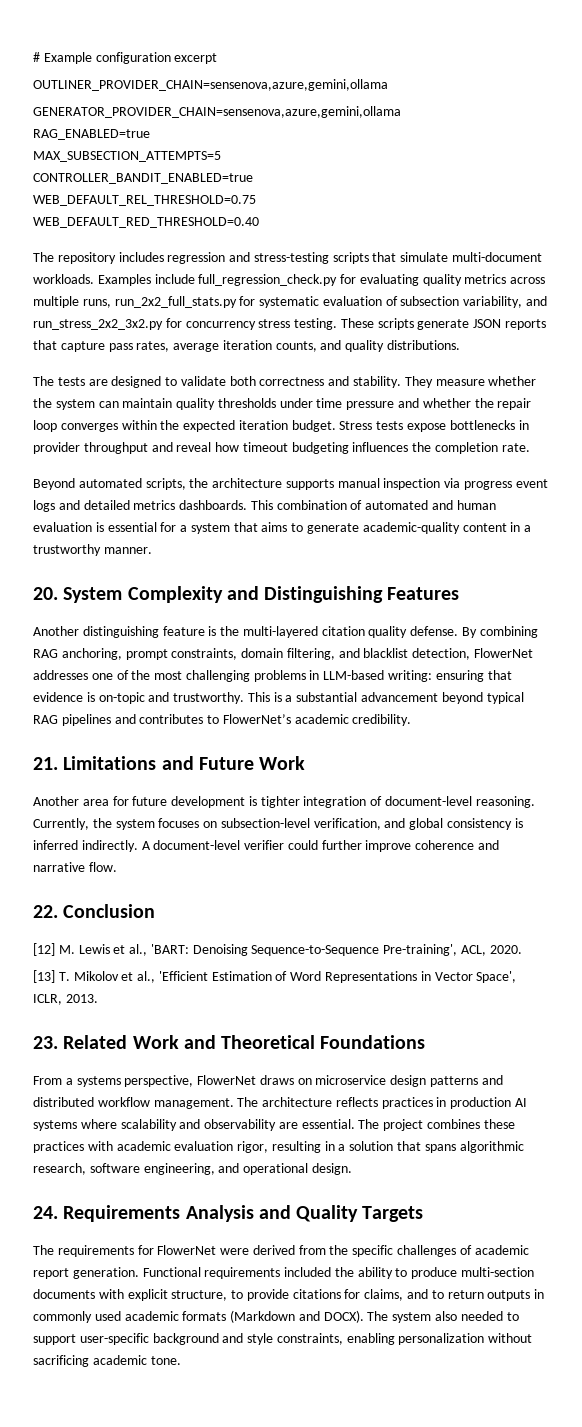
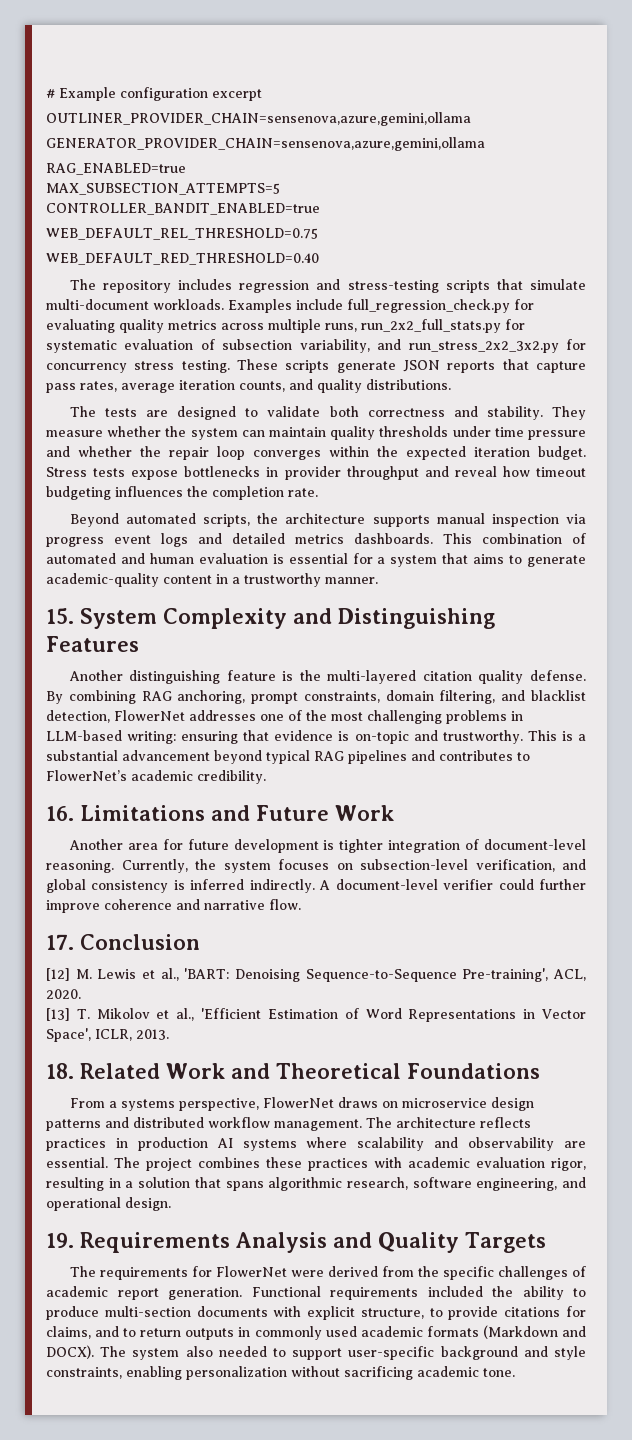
- 20. System Complexity and Distinguishing Features
+ 15. System Complexity and Distinguishing Features
- 21. Limitations and Future Work
+ 16. Limitations and Future Work
- 22. Conclusion
+ 17. Conclusion
- 23. Related Work and Theoretical Foundations
+ 18. Related Work and Theoretical Foundations
- 24. Requirements Analysis and Quality Targets
+ 19. Requirements Analysis and Quality Targets

